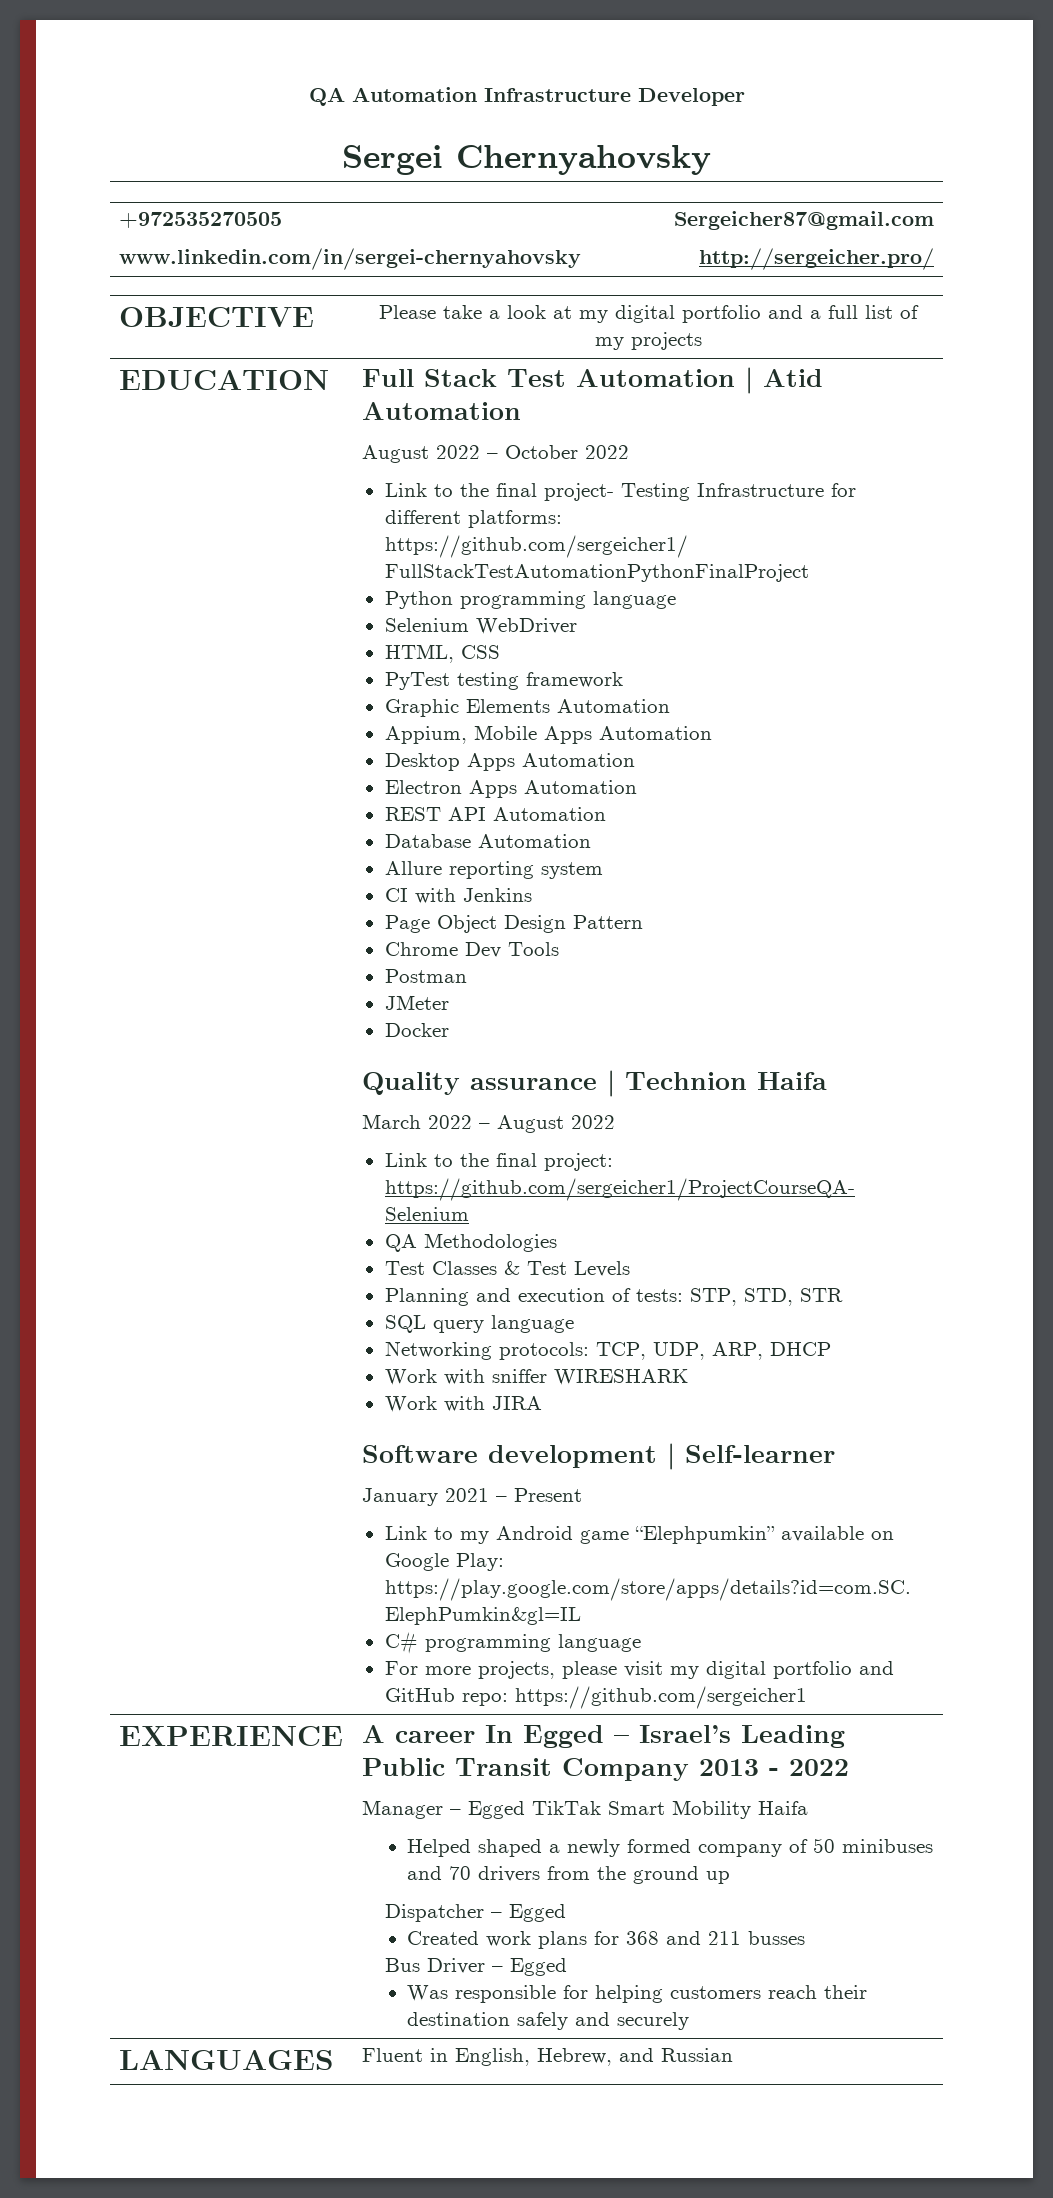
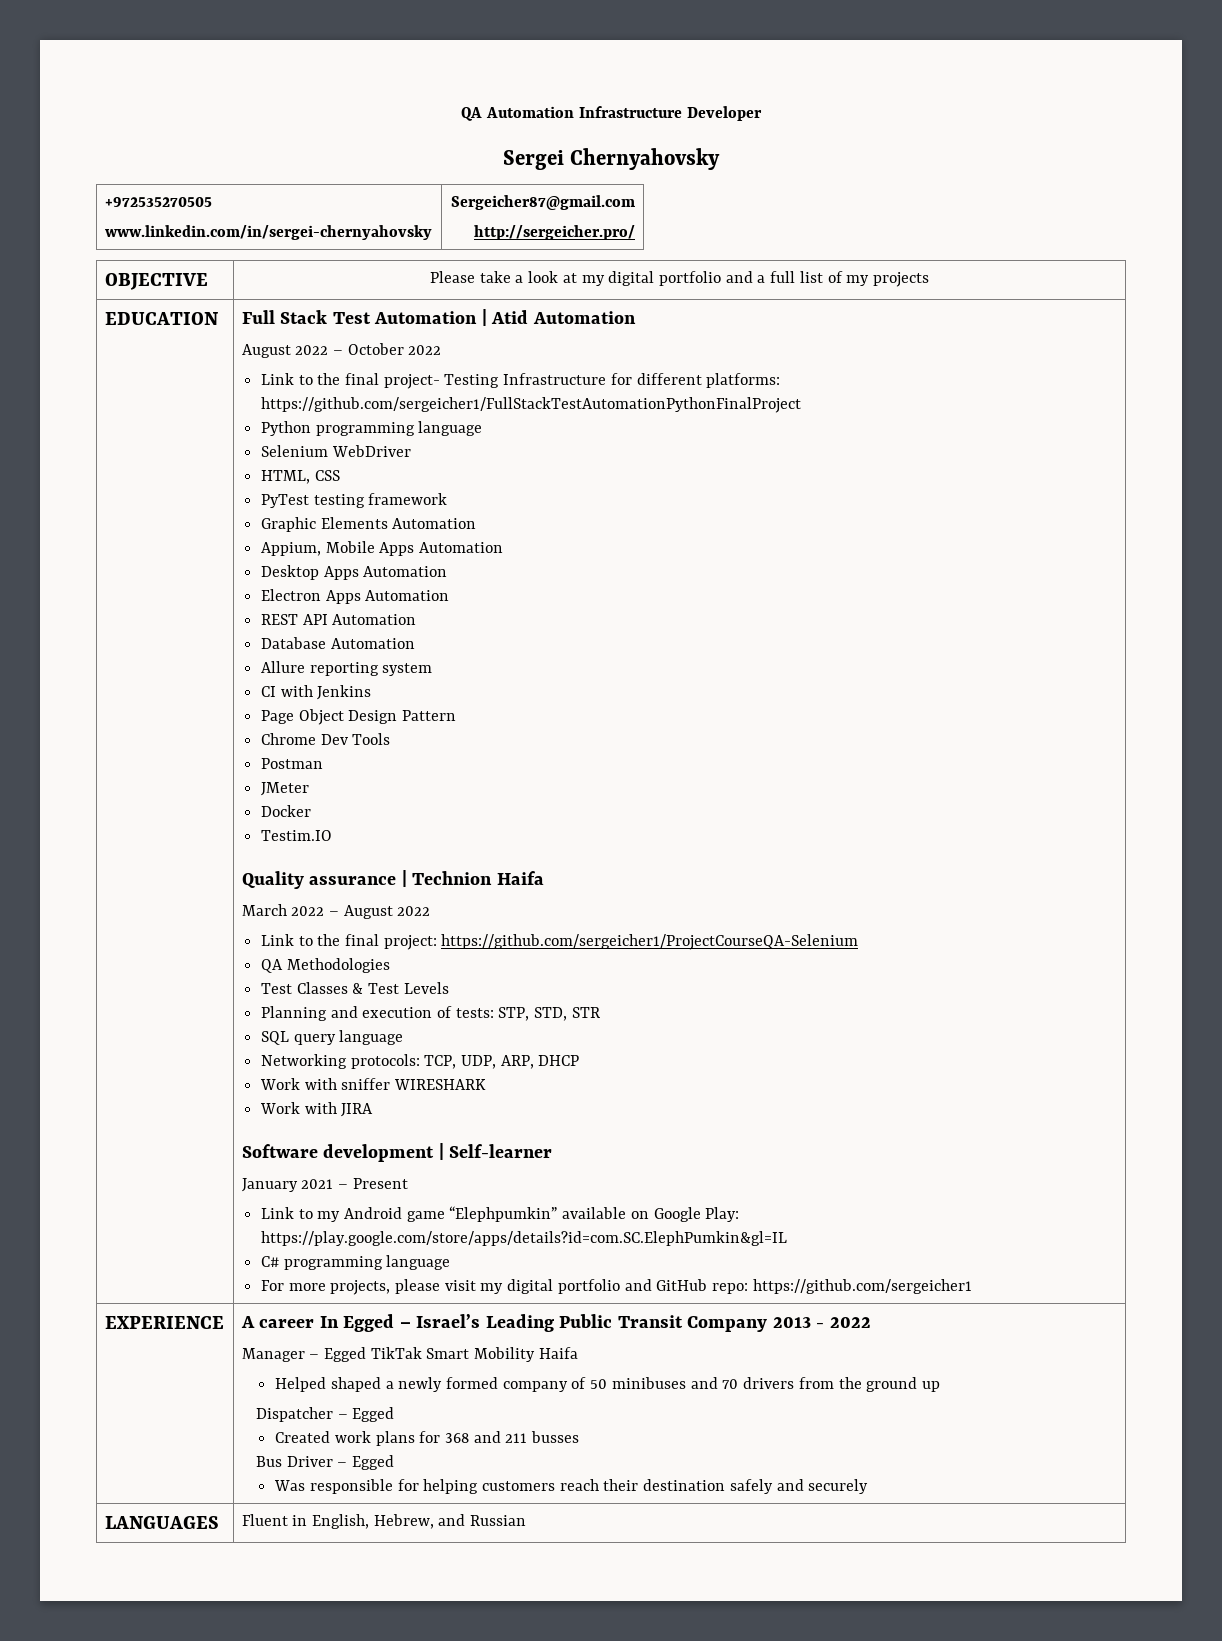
+ Testim.IO

